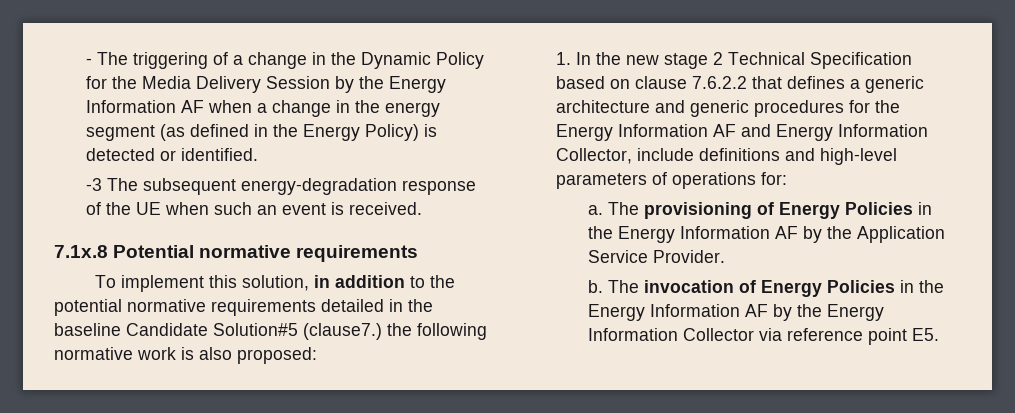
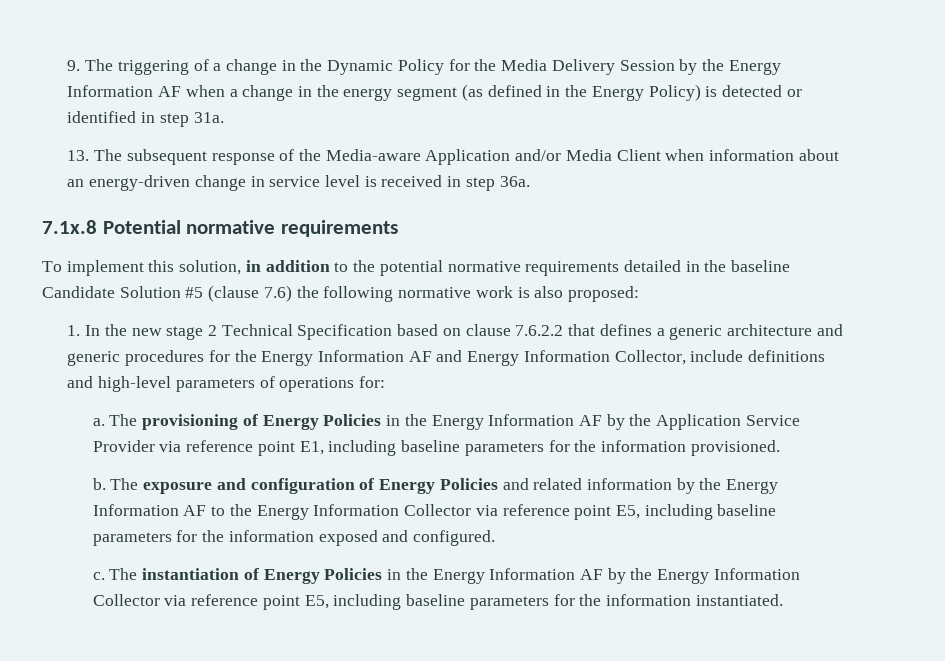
- - The triggering of a change in the Dynamic Policy for the Media Delivery Session by the Energy Information AF when a change in the energy segment (as defined in the Energy Policy) is detected or identified.
- -3 The subsequent energy-degradation response of the UE when such an event is received.
+ 9. The triggering of a change in the Dynamic Policy for the Media Delivery Session by the Energy Information AF when a change in the energy segment (as defined in the Energy Policy) is detected or identified in step 31a.
+ 13. The subsequent response of the Media-aware Application and/or Media Client when information about an energy-driven change in service level is received in step 36a.
- To implement this solution, in addition to the potential normative requirements detailed in the baseline Candidate Solution#5 (clause7.) the following normative work is also proposed:
+ To implement this solution, in addition to the potential normative requirements detailed in the baseline Candidate Solution #5 (clause 7.6) the following normative work is also proposed:
- The provisioning of Energy Policies in the Energy Information AF by the Application Service Provider.
- b. The invocation of Energy Policies in the Energy Information AF by the Energy Information Collector via reference point E5.
+ The provisioning of Energy Policies in the Energy Information AF by the Application Service Provider via reference point E1, including baseline parameters for the information provisioned.
+ b. The exposure and configuration of Energy Policies and related information by the Energy Information AF to the Energy Information Collector via reference point E5, including baseline parameters for the information exposed and configured.
+ c. The instantiation of Energy Policies in the Energy Information AF by the Energy Information Collector via reference point E5, including baseline parameters for the information instantiated.

